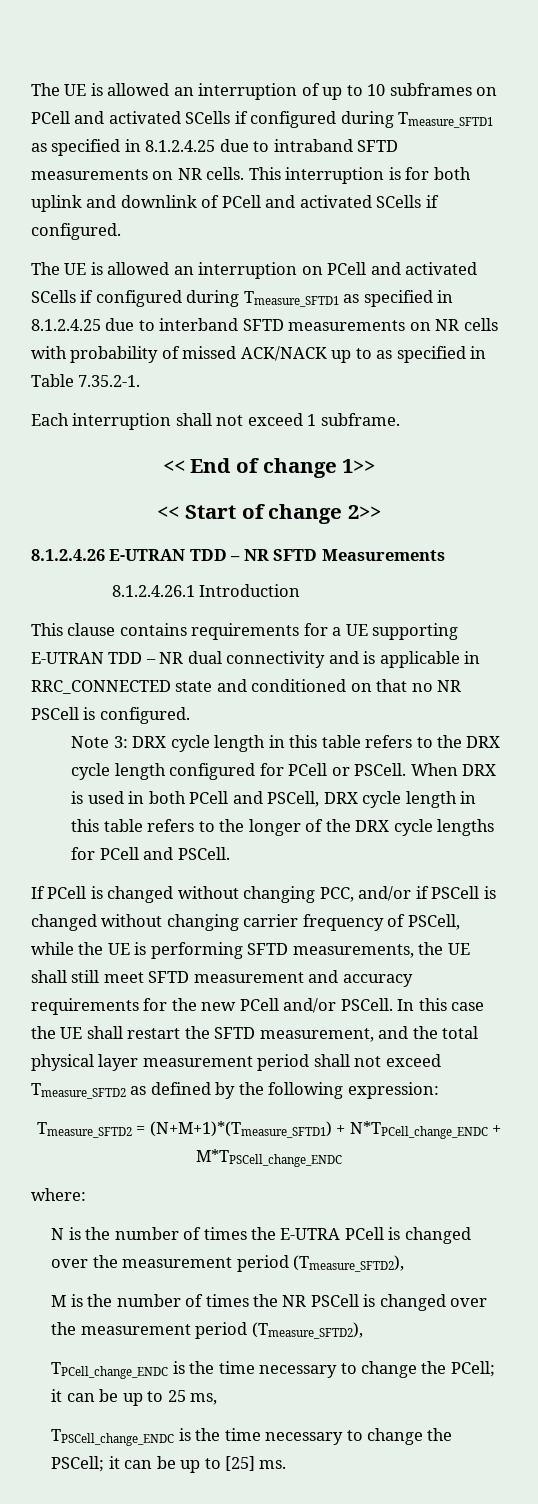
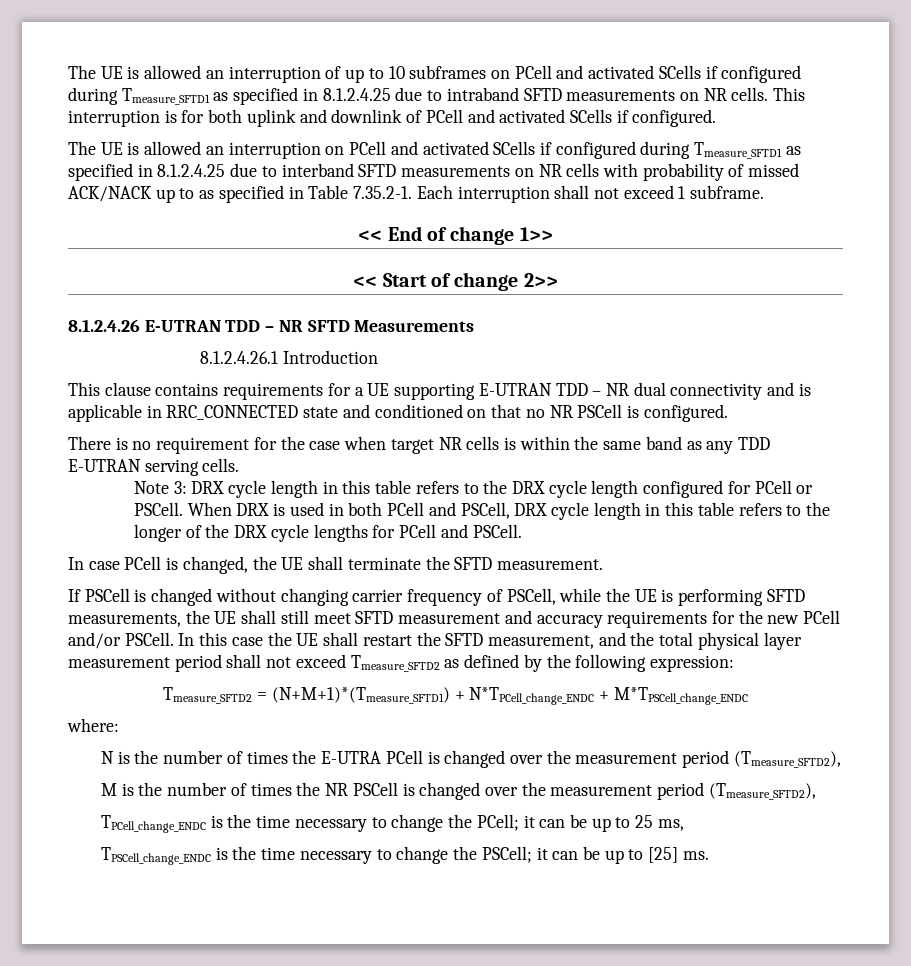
- The UE is allowed an interruption on PCell and activated SCells if configured during Tmeasure_SFTD1 as specified in 8.1.2.4.25 due to interband SFTD measurements on NR cells with probability of missed ACK/NACK up to as specified in Table 7.35.2-1.
- Each interruption shall not exceed 1 subframe.
+ The UE is allowed an interruption on PCell and activated SCells if configured during Tmeasure_SFTD1 as specified in 8.1.2.4.25 due to interband SFTD measurements on NR cells with probability of missed ACK/NACK up to as specified in Table 7.35.2-1. Each interruption shall not exceed 1 subframe.
+ There is no requirement for the case when target NR cells is within the same band as any TDD E-UTRAN serving cells.
- If PCell is changed without changing PCC, and/or if PSCell is changed without changing carrier frequency of PSCell, while the UE is performing SFTD measurements, the UE shall still meet SFTD measurement and accuracy requirements for the new PCell and/or PSCell.
+ In case PCell is changed, the UE shall terminate the SFTD measurement.
+ If PSCell is changed without changing carrier frequency of PSCell, while the UE is performing SFTD measurements, the UE shall still meet SFTD measurement and accuracy requirements for the new PCell and/or PSCell.

